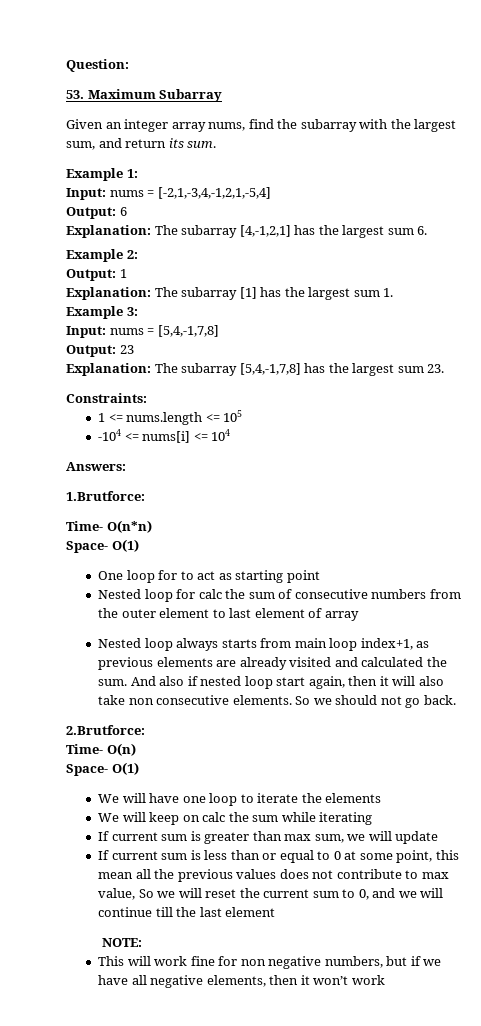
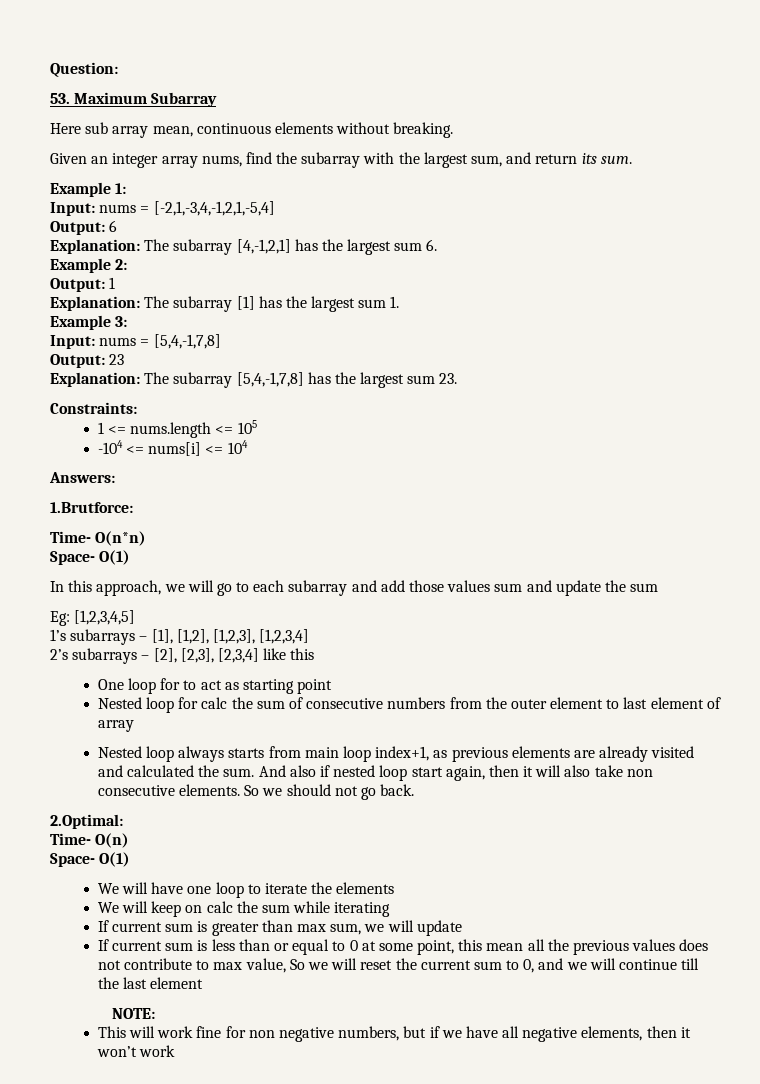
+ Here sub array mean, continuous elements without breaking.
+ In this approach, we will go to each subarray and add those values sum and update the sum
+ Eg: [1,2,3,4,5]
+ 1’s subarrays – [1], [1,2], [1,2,3], [1,2,3,4]
+ 2’s subarrays – [2], [2,3], [2,3,4] like this
- 2.Brutforce:
+ 2.Optimal:

